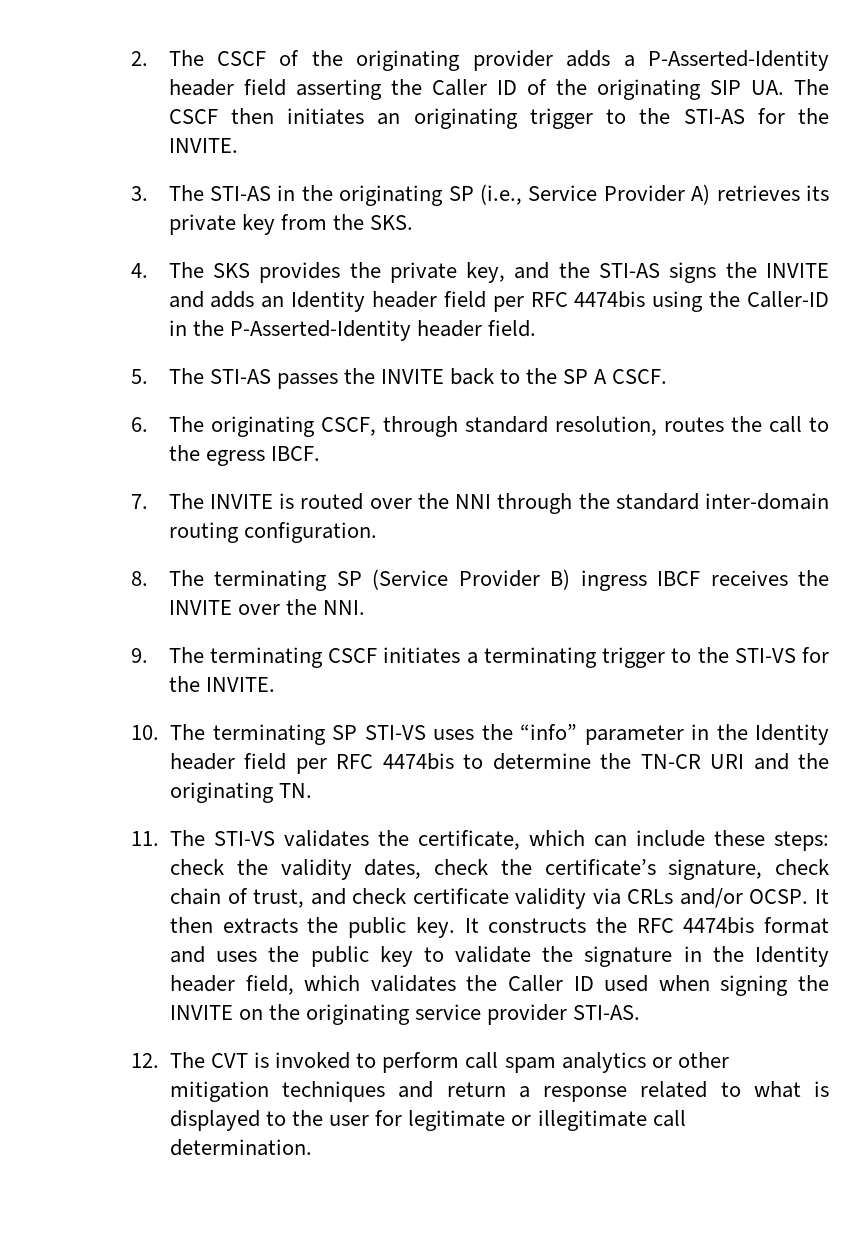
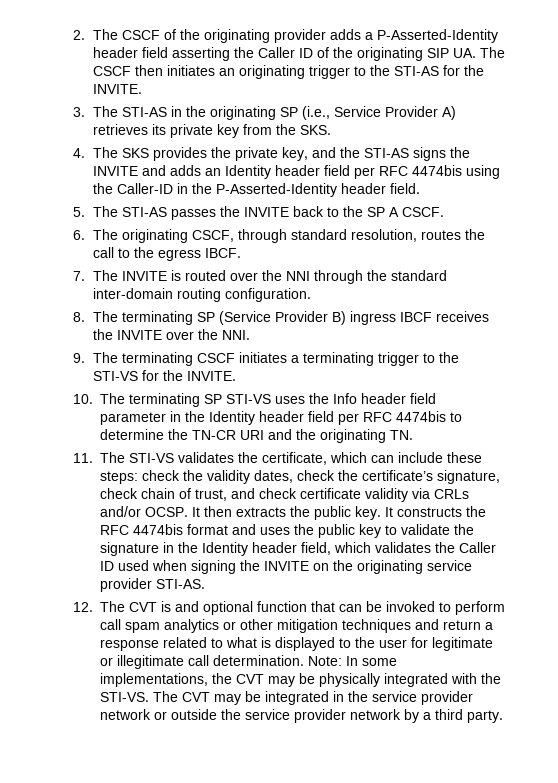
- 10. The terminating SP STI-VS uses the “info” parameter in the Identity header field per RFC 4474bis to determine the TN-CR URI and the originating TN.
+ 10. The terminating SP STI-VS uses the Info header field parameter in the Identity header field per RFC 4474bis to determine the TN-CR URI and the originating TN.
- 12. The CVT is invoked to perform call spam analytics or other mitigation techniques and return a response related to what is displayed to the user for legitimate or illegitimate call determination.
+ 12. The CVT is and optional function that can be invoked to perform call spam analytics or other mitigation techniques and return a response related to what is displayed to the user for legitimate or illegitimate call determination.
+ Note: In some implementations, the CVT may be physically integrated with the STI-VS. The CVT may be integrated in the service provider network or outside the service provider network by a third party.

